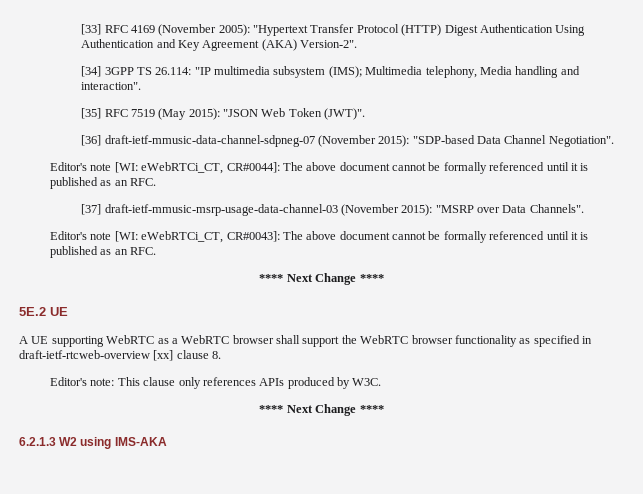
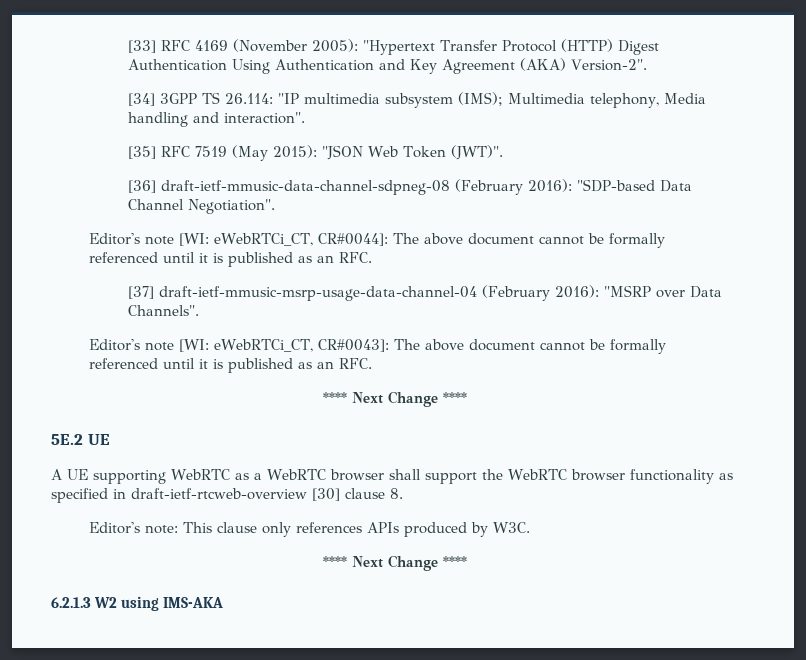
- [36] draft-ietf-mmusic-data-channel-sdpneg-07 (November 2015): "SDP-based Data Channel Negotiation".
+ [36] draft-ietf-mmusic-data-channel-sdpneg-08 (February 2016): "SDP-based Data Channel Negotiation".
- [37] draft-ietf-mmusic-msrp-usage-data-channel-03 (November 2015): "MSRP over Data Channels".
+ [37] draft-ietf-mmusic-msrp-usage-data-channel-04 (February 2016): "MSRP over Data Channels".
- A UE supporting WebRTC as a WebRTC browser shall support the WebRTC browser functionality as specified in draft-ietf-rtcweb-overview [xx] clause 8.
+ A UE supporting WebRTC as a WebRTC browser shall support the WebRTC browser functionality as specified in draft-ietf-rtcweb-overview [30] clause 8.

